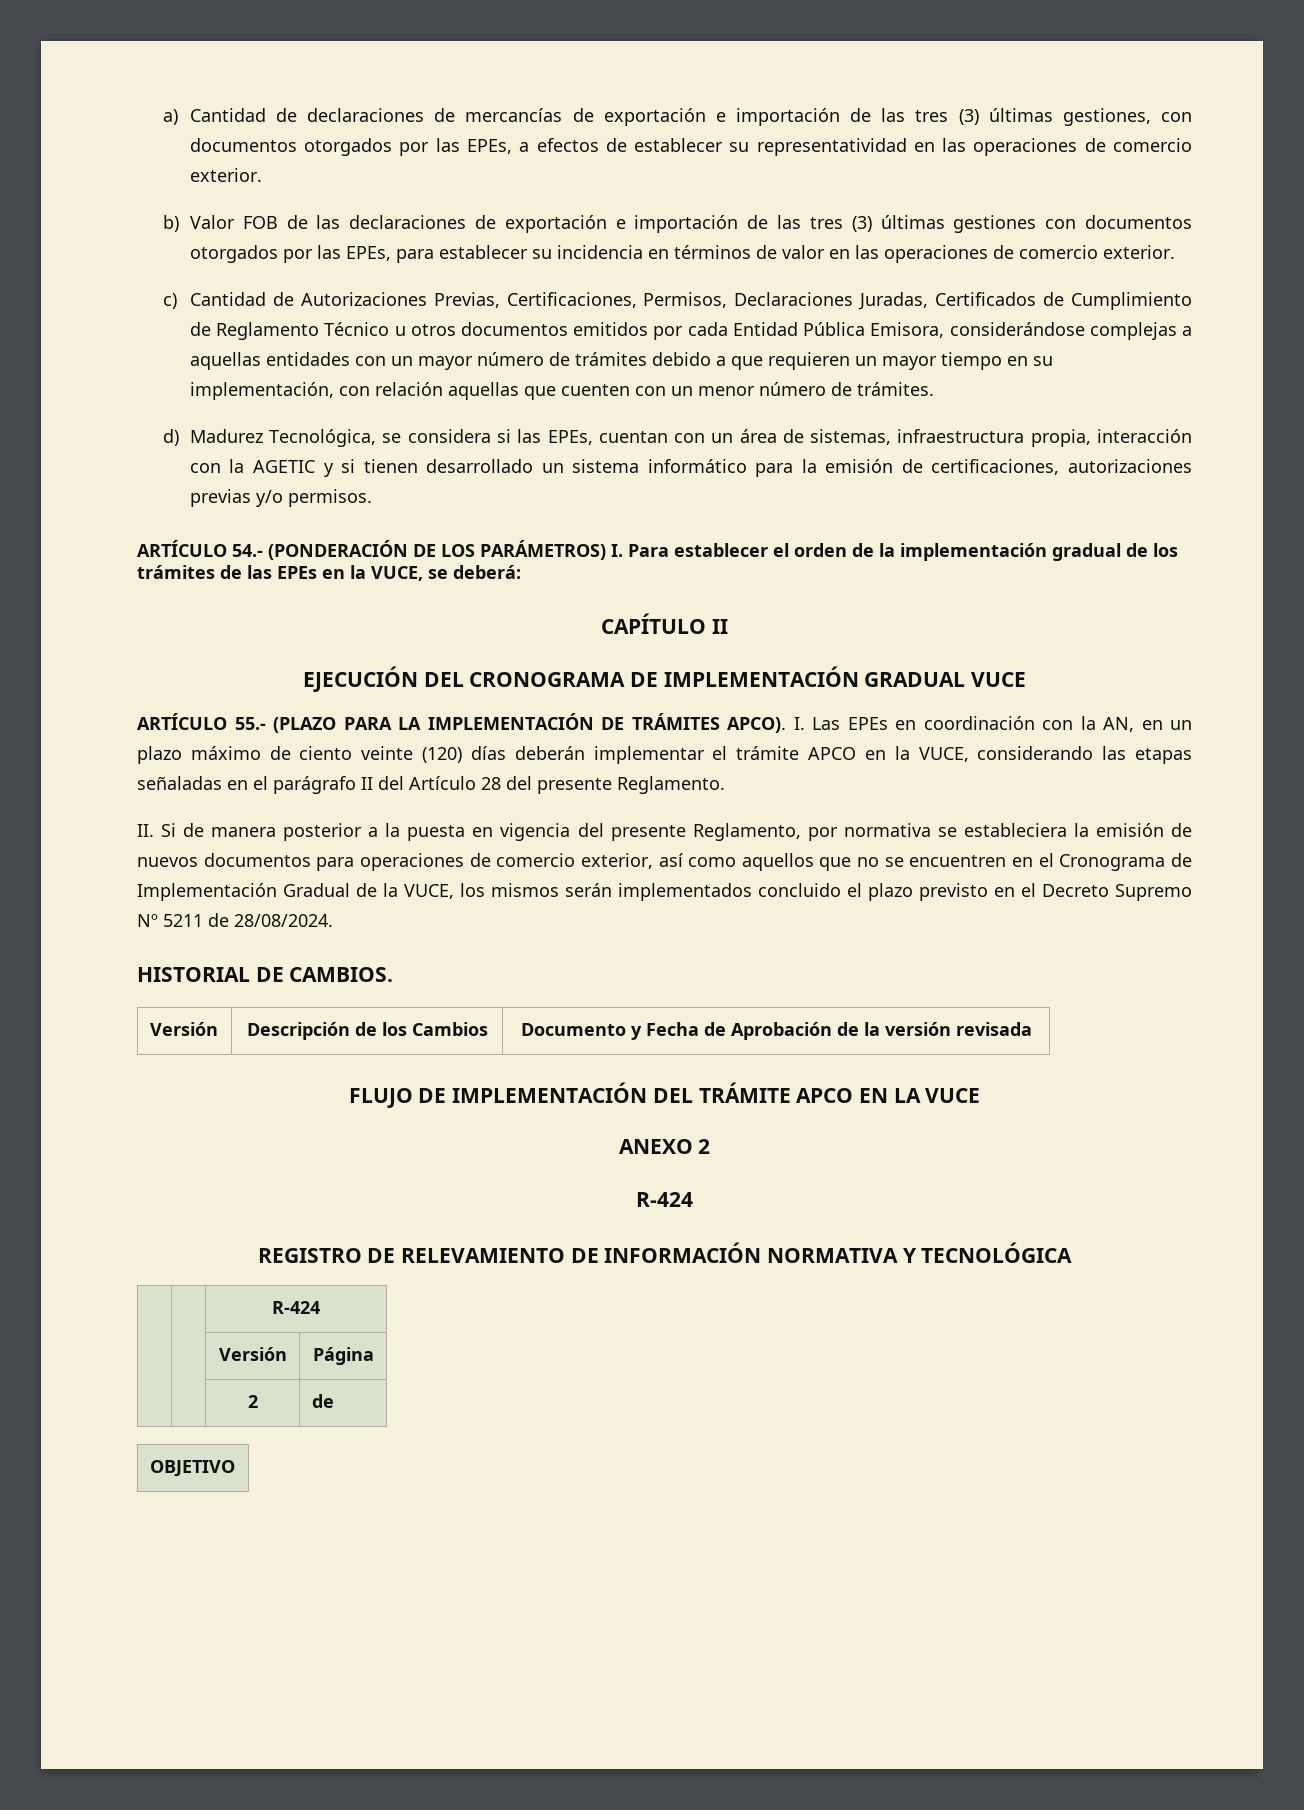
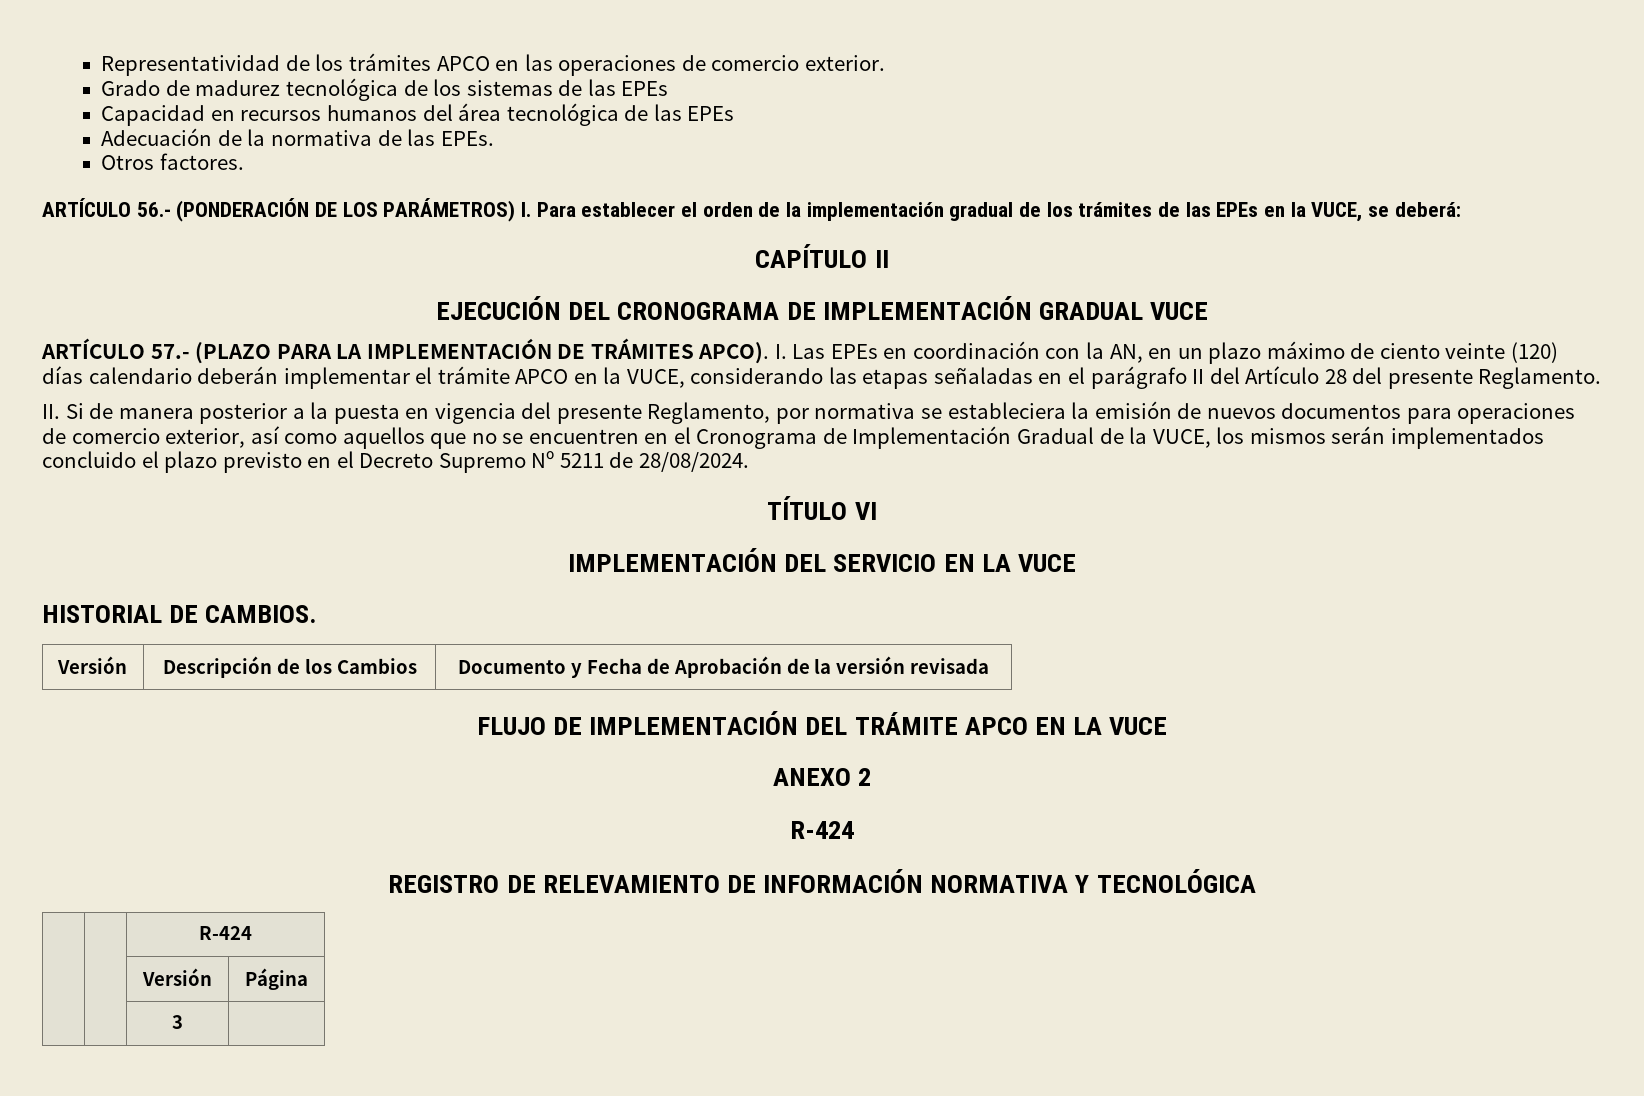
- a) Cantidad de declaraciones de mercancías de exportación e importación de las tres (3) últimas gestiones, con documentos otorgados por las EPEs, a efectos de establecer su representatividad en las operaciones de comercio exterior.
- b) Valor FOB de las declaraciones de exportación e importación de las tres (3) últimas gestiones con documentos otorgados por las EPEs, para establecer su incidencia en términos de valor en las operaciones de comercio exterior.
- c) Cantidad de Autorizaciones Previas, Certificaciones, Permisos, Declaraciones Juradas, Certificados de Cumplimiento de Reglamento Técnico u otros documentos emitidos por cada Entidad Pública Emisora, considerándose complejas a aquellas entidades con un mayor número de trámites debido a que requieren un mayor tiempo en su implementación, con relación aquellas que cuenten con un menor número de trámites.
- d) Madurez Tecnológica, se considera si las EPEs, cuentan con un área de sistemas, infraestructura propia, interacción con la AGETIC y si tienen desarrollado un sistema informático para la emisión de certificaciones, autorizaciones previas y/o permisos.
- ARTÍCULO 54.- (PONDERACIÓN DE LOS PARÁMETROS) I. Para establecer el orden de la implementación gradual de los trámites de las EPEs en la VUCE, se deberá:
+ Representatividad de los trámites APCO en las operaciones de comercio exterior.
+ Grado de madurez tecnológica de los sistemas de las EPEs
+ Capacidad en recursos humanos del área tecnológica de las EPEs
+ Adecuación de la normativa de las EPEs.
+ Otros factores.
+ ARTÍCULO 56.- (PONDERACIÓN DE LOS PARÁMETROS) I. Para establecer el orden de la implementación gradual de los trámites de las EPEs en la VUCE, se deberá:
- ARTÍCULO 55.- (PLAZO PARA LA IMPLEMENTACIÓN DE TRÁMITES APCO).
+ ARTÍCULO 57.- (PLAZO PARA LA IMPLEMENTACIÓN DE TRÁMITES APCO).
- I. Las EPEs en coordinación con la AN, en un plazo máximo de ciento veinte (120) días deberán implementar el trámite APCO en la VUCE, considerando las etapas señaladas en el parágrafo II del Artículo 28 del presente Reglamento.
+ I. Las EPEs en coordinación con la AN, en un plazo máximo de ciento veinte (120) días calendario deberán implementar el trámite APCO en la VUCE, considerando las etapas señaladas en el parágrafo II del Artículo 28 del presente Reglamento.
+ TÍTULO VI
+ IMPLEMENTACIÓN DEL SERVICIO EN LA VUCE
- | | 2 | de
- OBJETIVO
+ | | 3 |

